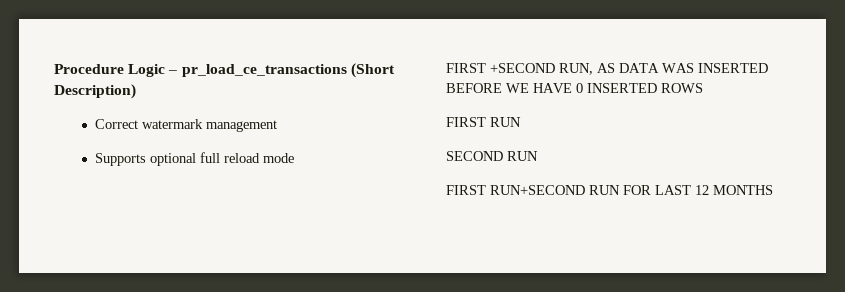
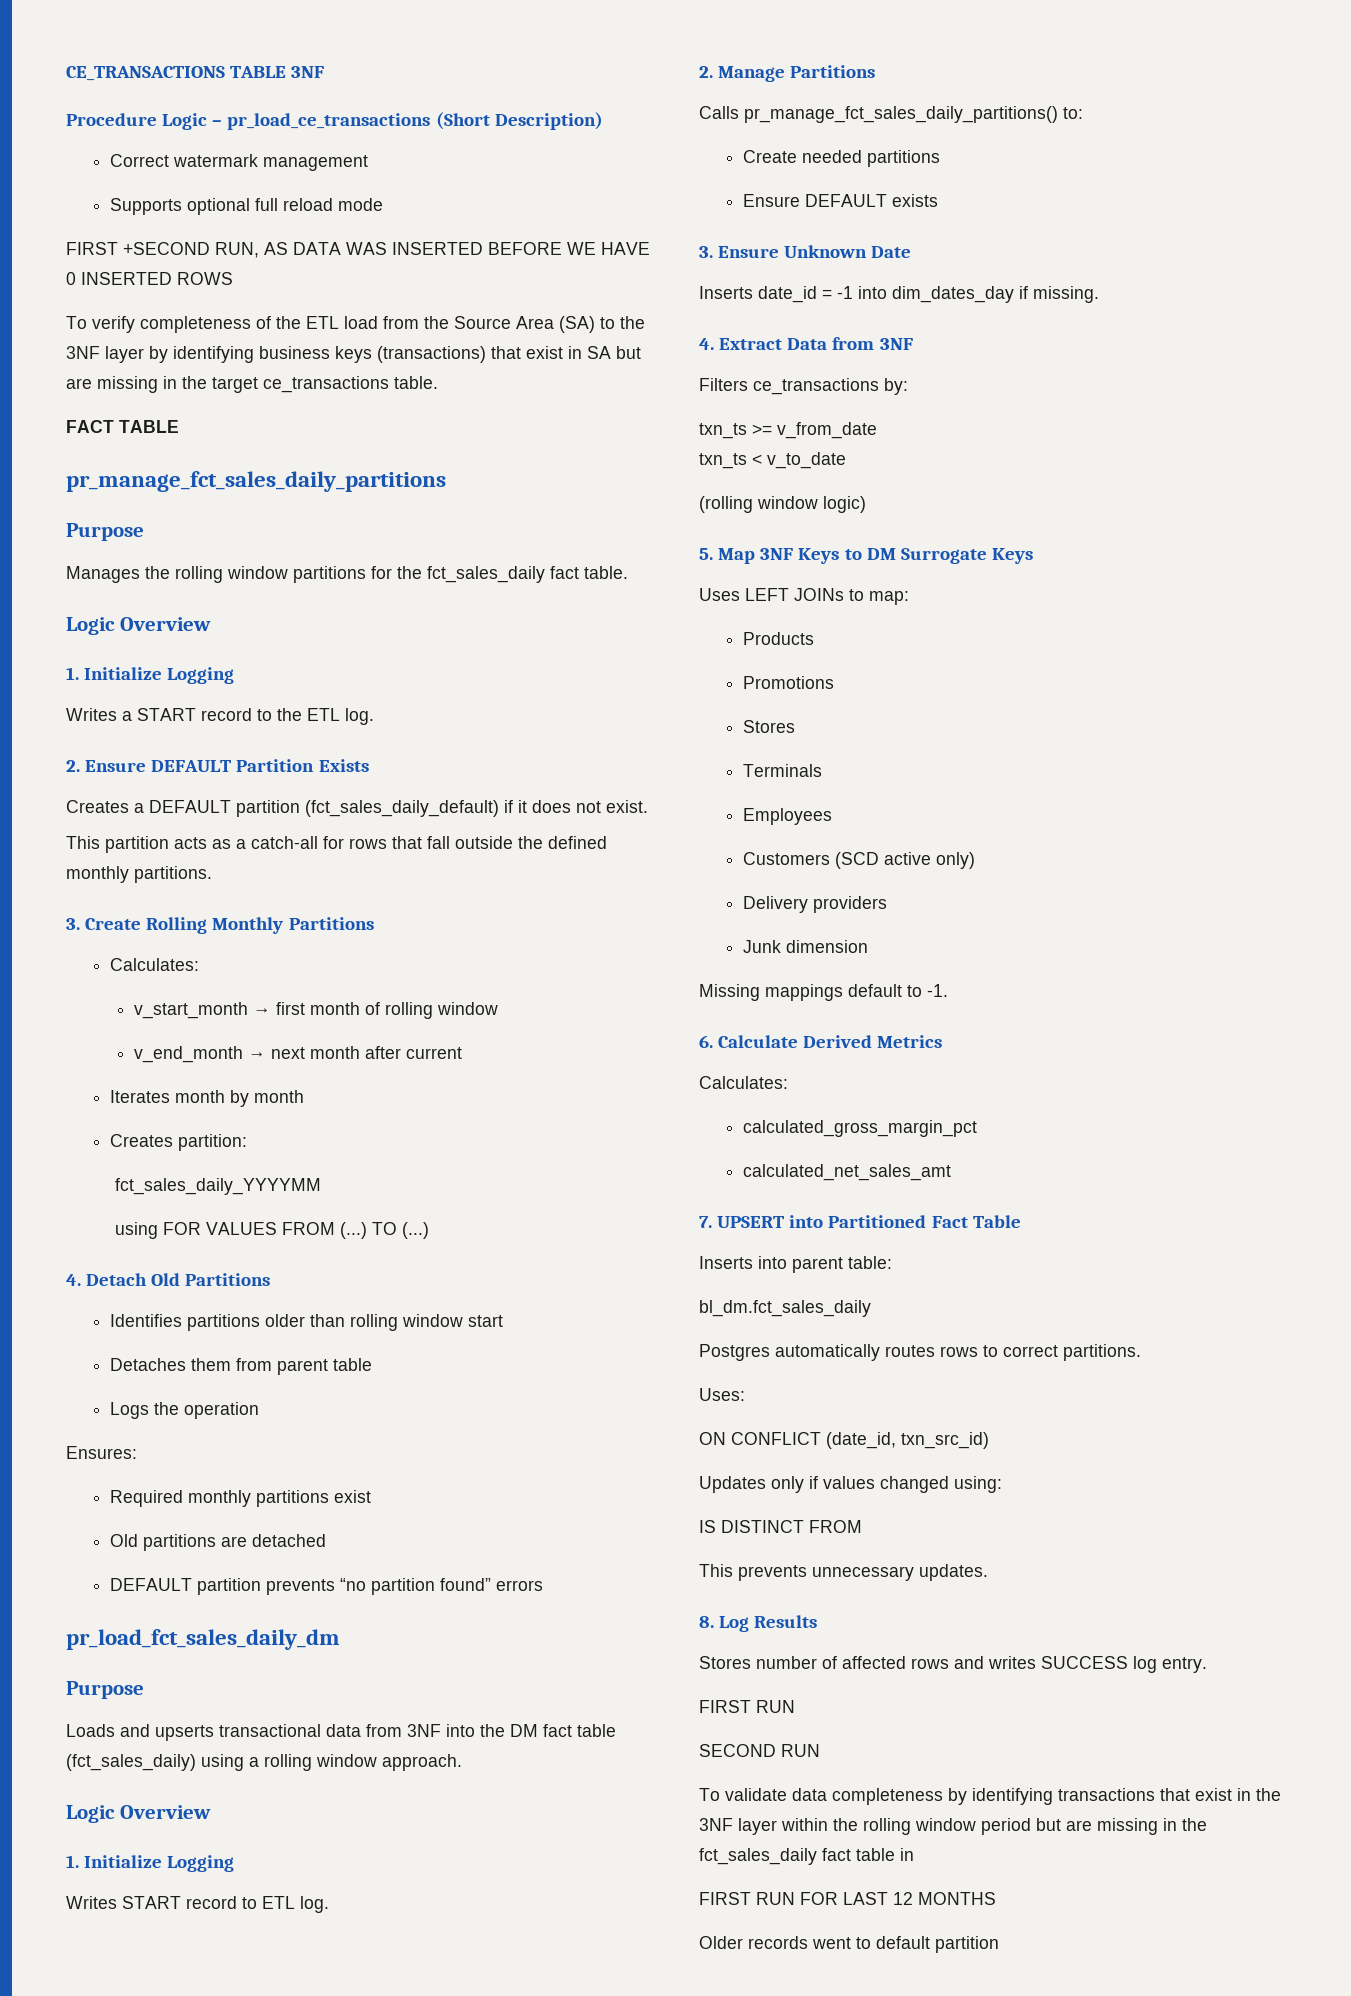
+ CE_TRANSACTIONS TABLE 3NF
+ To verify completeness of the ETL load from the Source Area (SA) to the 3NF layer by identifying business keys (transactions) that exist in SA but are missing in the target ce_transactions table.
+ FACT TABLE
+ pr_manage_fct_sales_daily_partitions
+ Purpose
+ Manages the rolling window partitions for the fct_sales_daily fact table.
+ Logic Overview
+ 1. Initialize Logging
+ Writes a START record to the ETL log.
+ 2. Ensure DEFAULT Partition Exists
+ Creates a DEFAULT partition (fct_sales_daily_default) if it does not exist.
+ This partition acts as a catch-all for rows that fall outside the defined monthly partitions.
+ 3. Create Rolling Monthly Partitions
+ Calculates:
+ v_start_month → first month of rolling window
+ v_end_month → next month after current
+ Iterates month by month
+ Creates partition:
+ fct_sales_daily_YYYYMM
+ using FOR VALUES FROM (...) TO (...)
+ 4. Detach Old Partitions
+ Identifies partitions older than rolling window start
+ Detaches them from parent table
+ Logs the operation
+ Ensures:
+ Required monthly partitions exist
+ Old partitions are detached
+ DEFAULT partition prevents “no partition found” errors
+ pr_load_fct_sales_daily_dm
+ Purpose
+ Loads and upserts transactional data from 3NF into the DM fact table (fct_sales_daily) using a rolling window approach.
+ Logic Overview
+ 1. Initialize Logging
+ Writes START record to ETL log.
+ 2. Manage Partitions
+ Calls pr_manage_fct_sales_daily_partitions() to:
+ Create needed partitions
+ Ensure DEFAULT exists
+ 3. Ensure Unknown Date
+ Inserts date_id = -1 into dim_dates_day if missing.
+ 4. Extract Data from 3NF
+ Filters ce_transactions by:
+ txn_ts >= v_from_date
+ txn_ts < v_to_date
+ (rolling window logic)
+ 5. Map 3NF Keys to DM Surrogate Keys
+ Uses LEFT JOINs to map:
+ Products
+ Promotions
+ Stores
+ Terminals
+ Employees
+ Customers (SCD active only)
+ Delivery providers
+ Junk dimension
+ Missing mappings default to -1.
+ 6. Calculate Derived Metrics
+ Calculates:
+ calculated_gross_margin_pct
+ calculated_net_sales_amt
+ 7. UPSERT into Partitioned Fact Table
+ Inserts into parent table:
+ bl_dm.fct_sales_daily
+ Postgres automatically routes rows to correct partitions.
+ Uses:
+ ON CONFLICT (date_id, txn_src_id)
+ Updates only if values changed using:
+ IS DISTINCT FROM
+ This prevents unnecessary updates.
+ 8. Log Results
+ Stores number of affected rows and writes SUCCESS log entry.
  FIRST RUN
  SECOND RUN
- FIRST RUN+SECOND RUN FOR LAST 12 MONTHS
+ To validate data completeness by identifying transactions that exist in the 3NF layer within the rolling window period but are missing in the fct_sales_daily fact table in
+ FIRST RUN FOR LAST 12 MONTHS
+ Older records went to default partition

